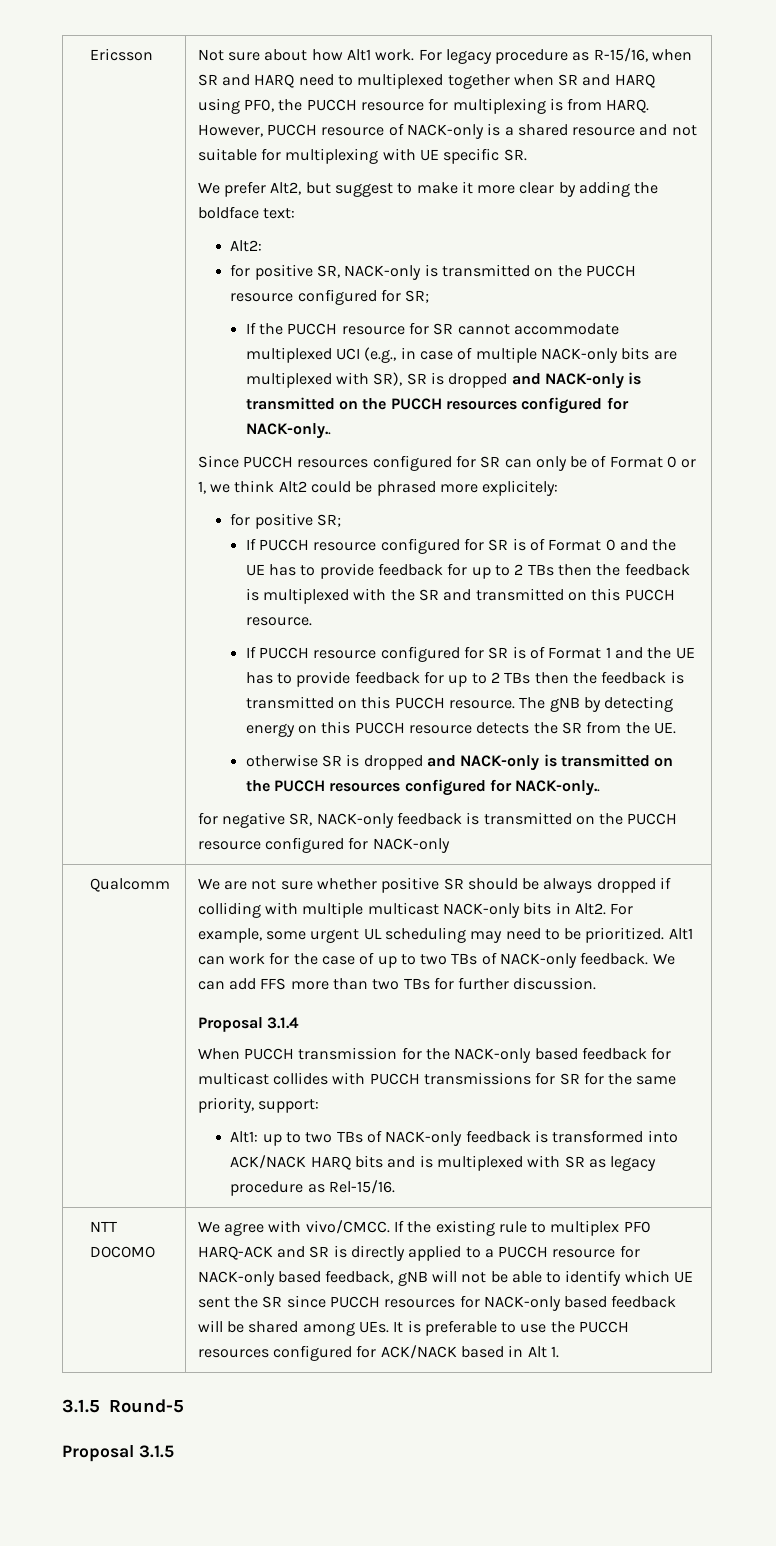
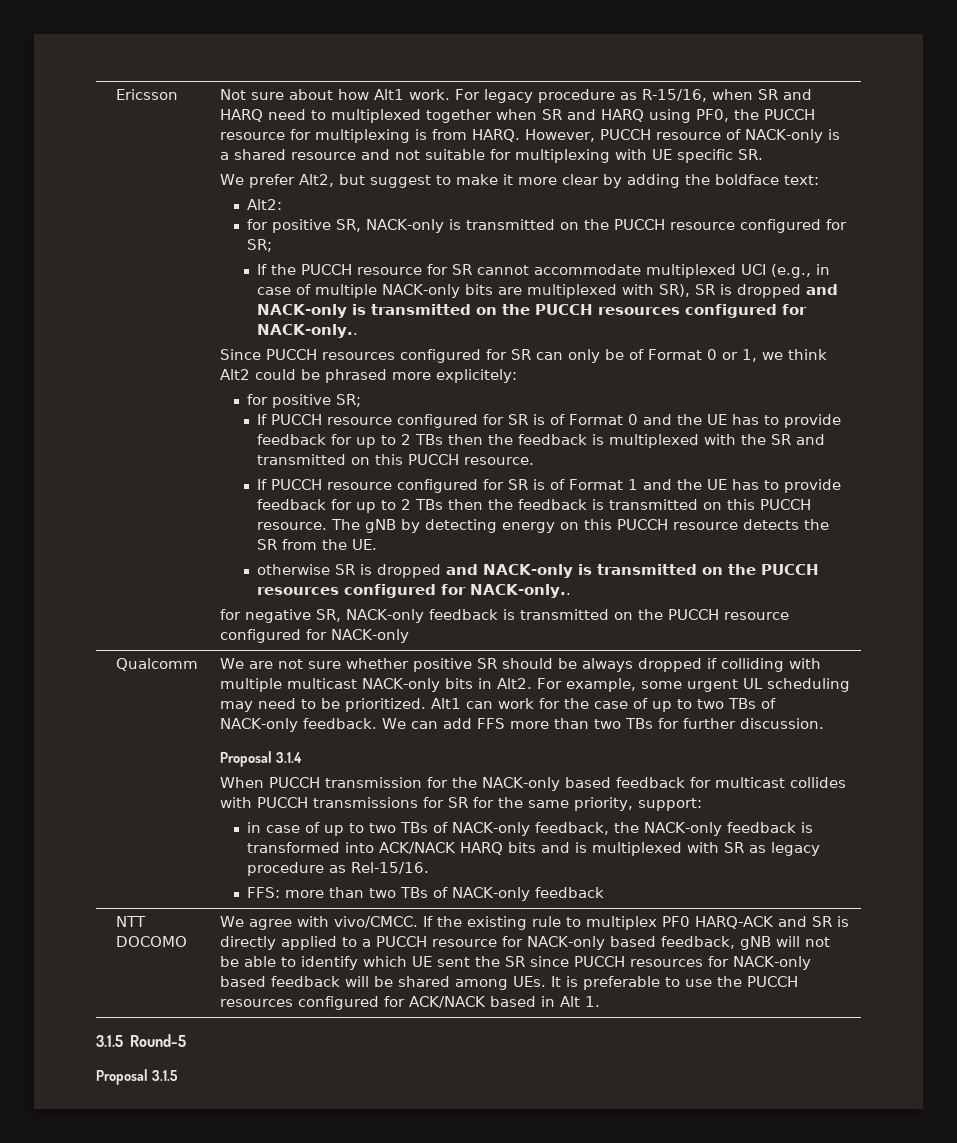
- Alt1: up to two TBs of NACK-only feedback is transformed into ACK/NACK HARQ bits and is multiplexed with SR as legacy procedure as Rel-15/16.
+ in case of up to two TBs of NACK-only feedback, the NACK-only feedback is transformed into ACK/NACK HARQ bits and is multiplexed with SR as legacy procedure as Rel-15/16.
+ FFS: more than two TBs of NACK-only feedback

